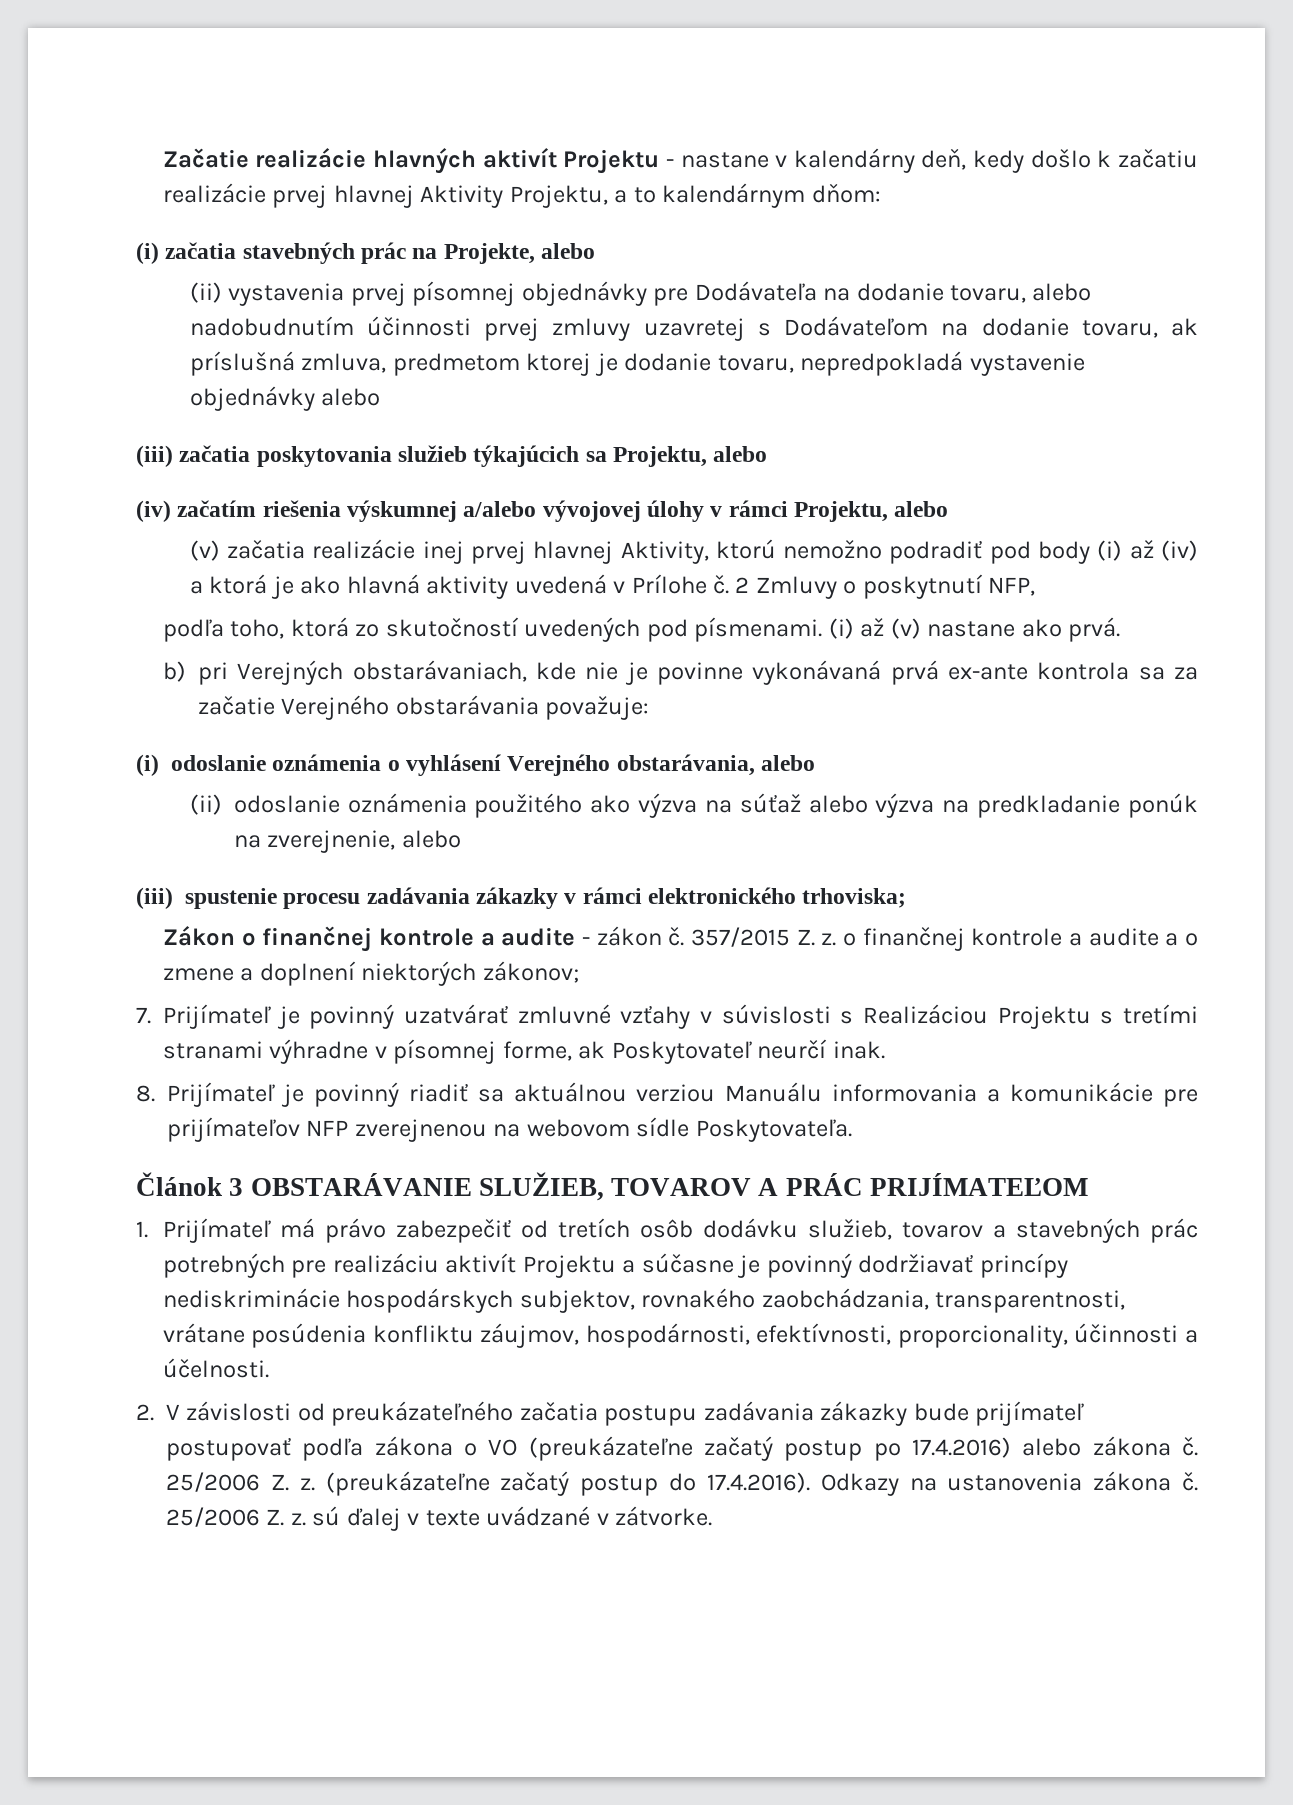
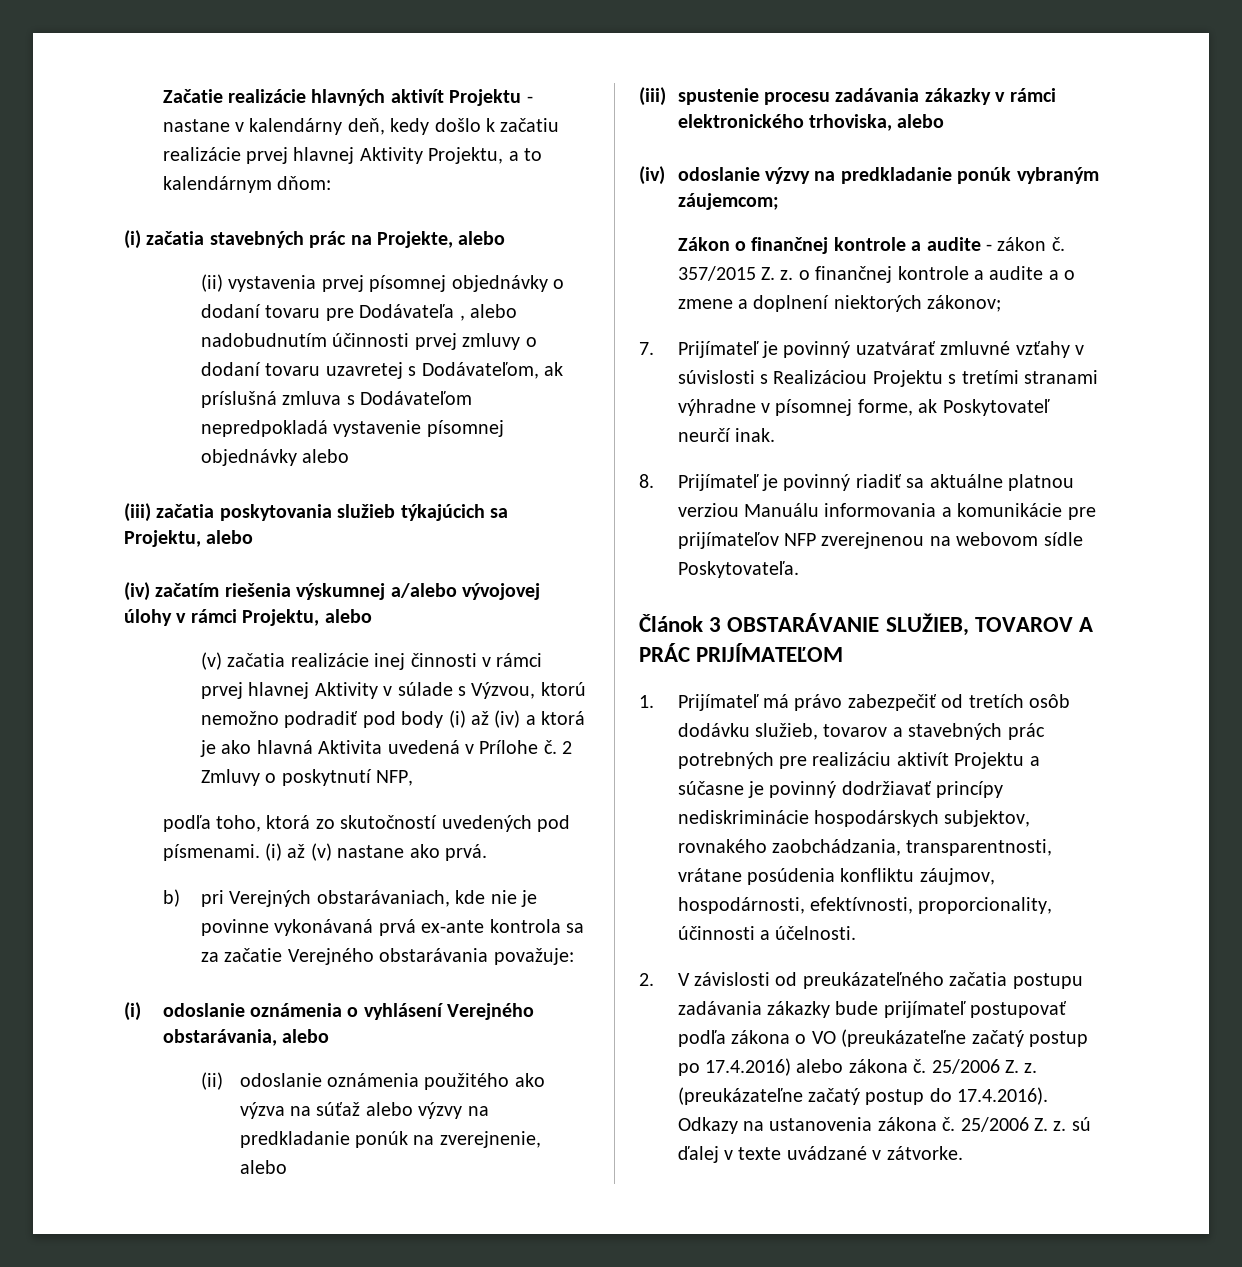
- (ii) vystavenia prvej písomnej objednávky pre Dodávateľa na dodanie tovaru, alebo nadobudnutím účinnosti prvej zmluvy uzavretej s Dodávateľom na dodanie tovaru, ak príslušná zmluva, predmetom ktorej je dodanie tovaru, nepredpokladá vystavenie objednávky alebo
+ (ii) vystavenia prvej písomnej objednávky o dodaní tovaru pre Dodávateľa , alebo nadobudnutím účinnosti prvej zmluvy o dodaní tovaru uzavretej s Dodávateľom, ak príslušná zmluva s Dodávateľom nepredpokladá vystavenie písomnej objednávky alebo
- (v) začatia realizácie inej prvej hlavnej Aktivity, ktorú nemožno podradiť pod body (i) až (iv) a ktorá je ako hlavná aktivity uvedená v Prílohe č.
+ (v) začatia realizácie inej činnosti v rámci prvej hlavnej Aktivity v súlade s Výzvou, ktorú nemožno podradiť pod body (i) až (iv) a ktorá je ako hlavná Aktivita uvedená v Prílohe č.
- (ii) odoslanie oznámenia použitého ako výzva na súťaž alebo výzva na predkladanie ponúk na zverejnenie, alebo
+ (ii) odoslanie oznámenia použitého ako výzva na súťaž alebo výzvy na predkladanie ponúk na zverejnenie, alebo
- (iii) spustenie procesu zadávania zákazky v rámci elektronického trhoviska;
+ (iii) spustenie procesu zadávania zákazky v rámci elektronického trhoviska, alebo
+ (iv) odoslanie výzvy na predkladanie ponúk vybraným záujemcom;
- 8. Prijímateľ je povinný riadiť sa aktuálnou verziou Manuálu informovania a komunikácie pre prijímateľov NFP zverejnenou na webovom sídle Poskytovateľa.
+ 8. Prijímateľ je povinný riadiť sa aktuálne platnou verziou Manuálu informovania a komunikácie pre prijímateľov NFP zverejnenou na webovom sídle Poskytovateľa.

